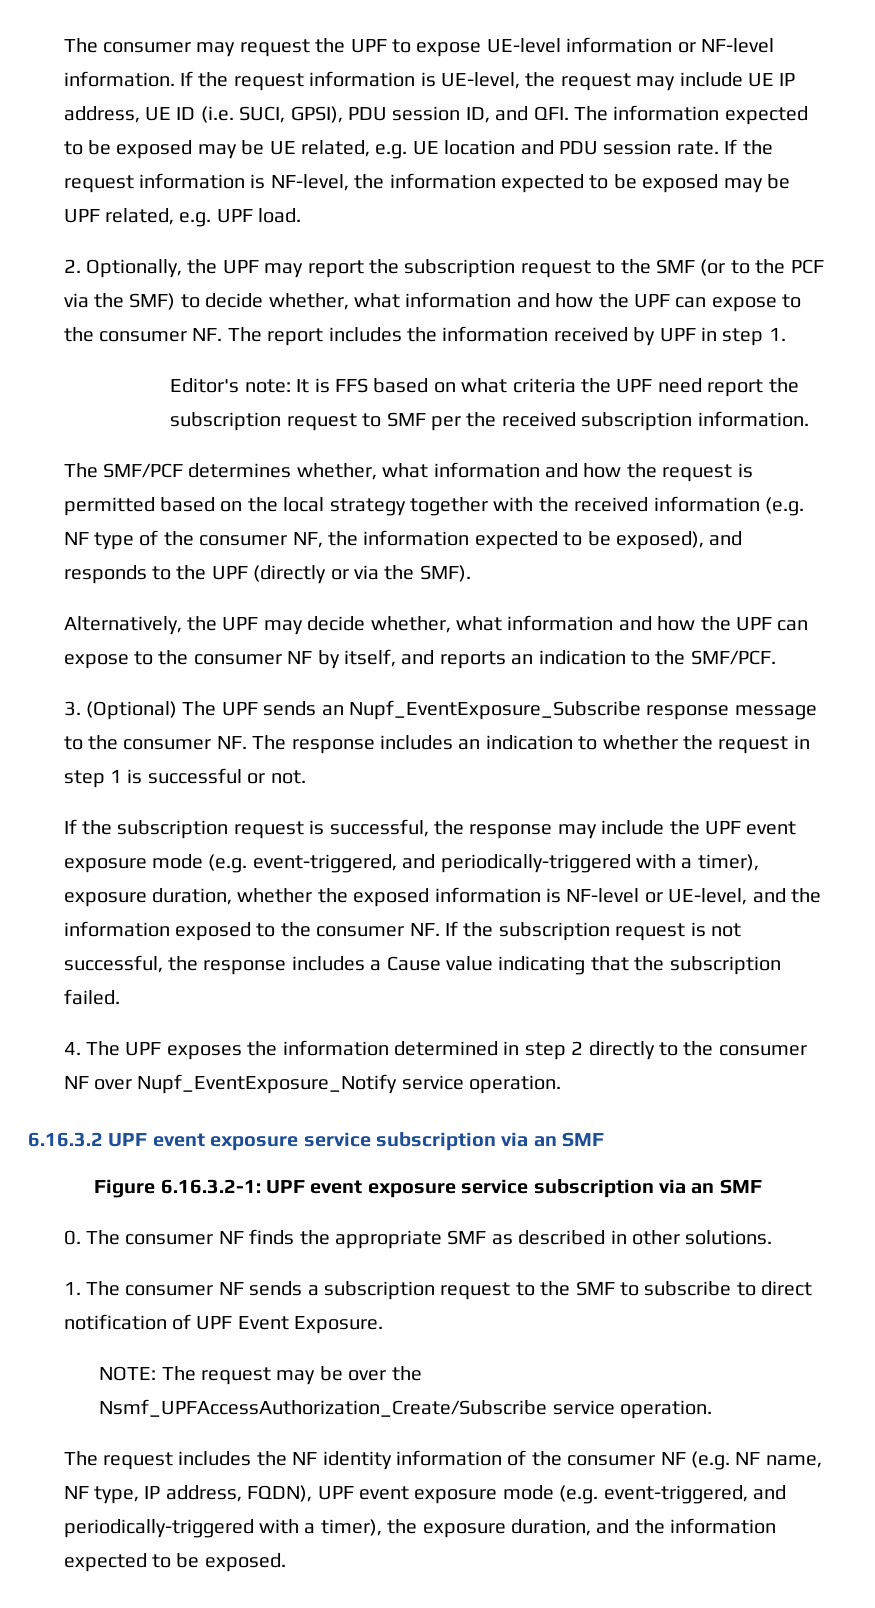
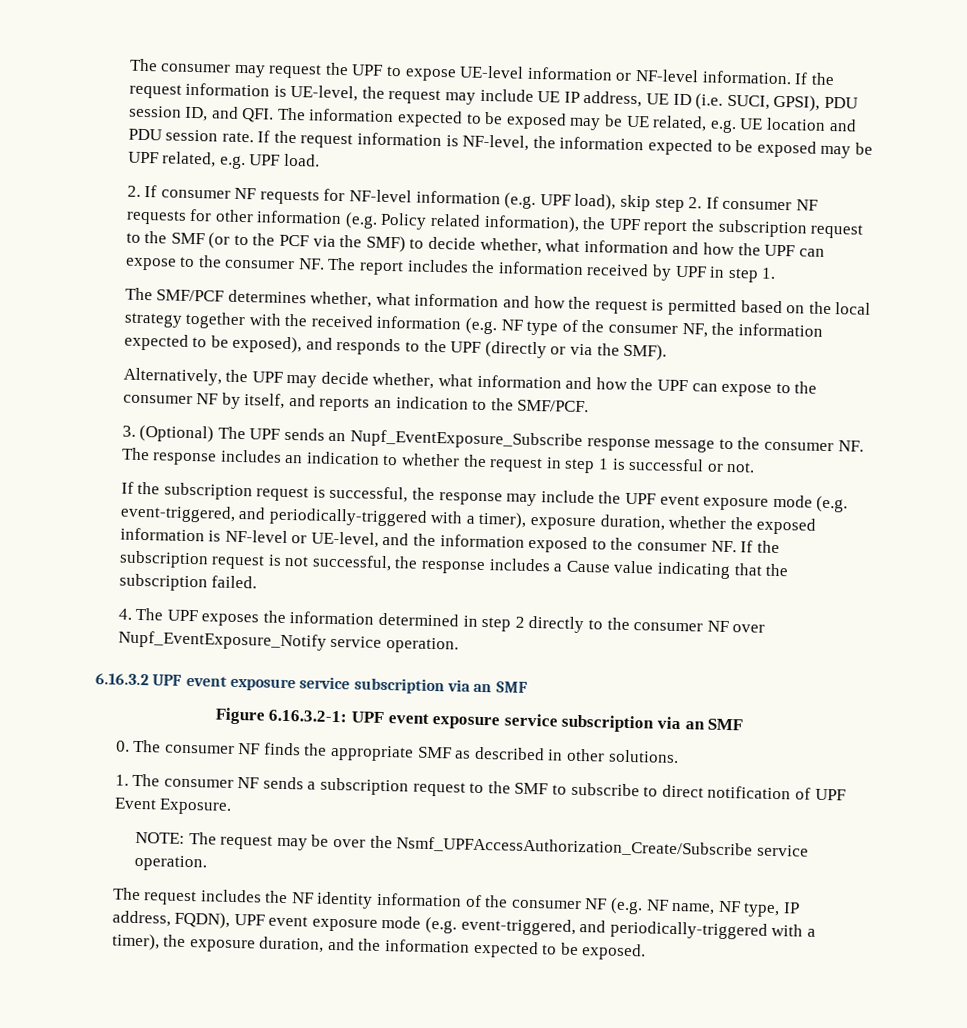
- 2. Optionally, the UPF may report the subscription request to the SMF (or to the PCF via the SMF) to decide whether, what information and how the UPF can expose to the consumer NF. The report includes the information received by UPF in step 1.
+ 2. If consumer NF requests for NF-level information (e.g. UPF load), skip step 2. If consumer NF requests for other information (e.g. Policy related information), the UPF report the subscription request to the SMF (or to the PCF via the SMF) to decide whether, what information and how the UPF can expose to the consumer NF. The report includes the information received by UPF in step 1.
- Editor's note: It is FFS based on what criteria the UPF need report the subscription request to SMF per the received subscription information.

